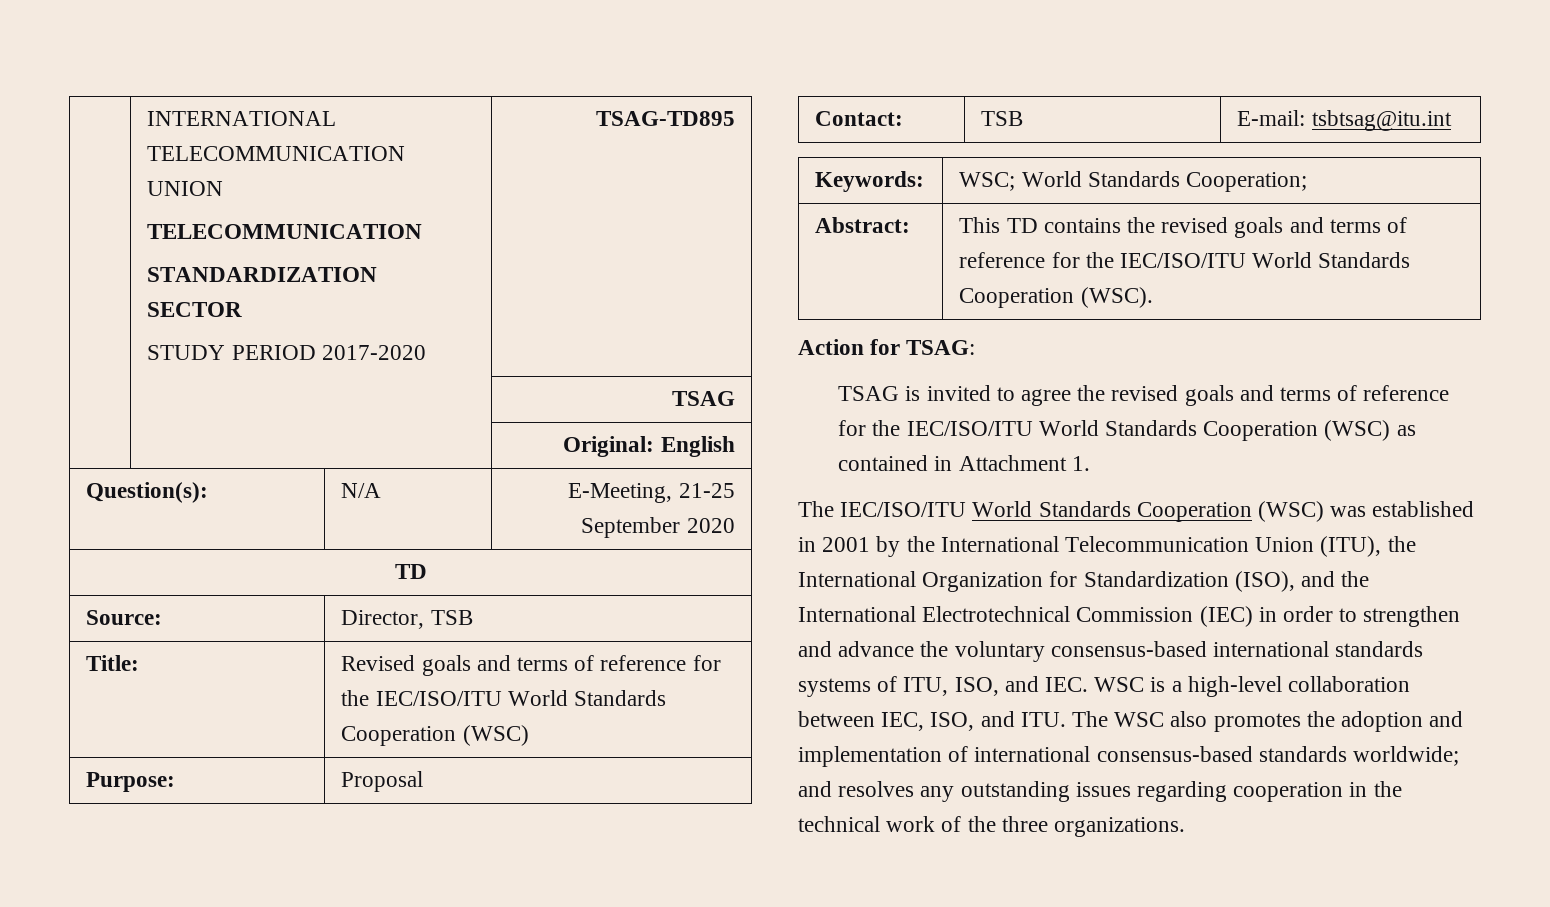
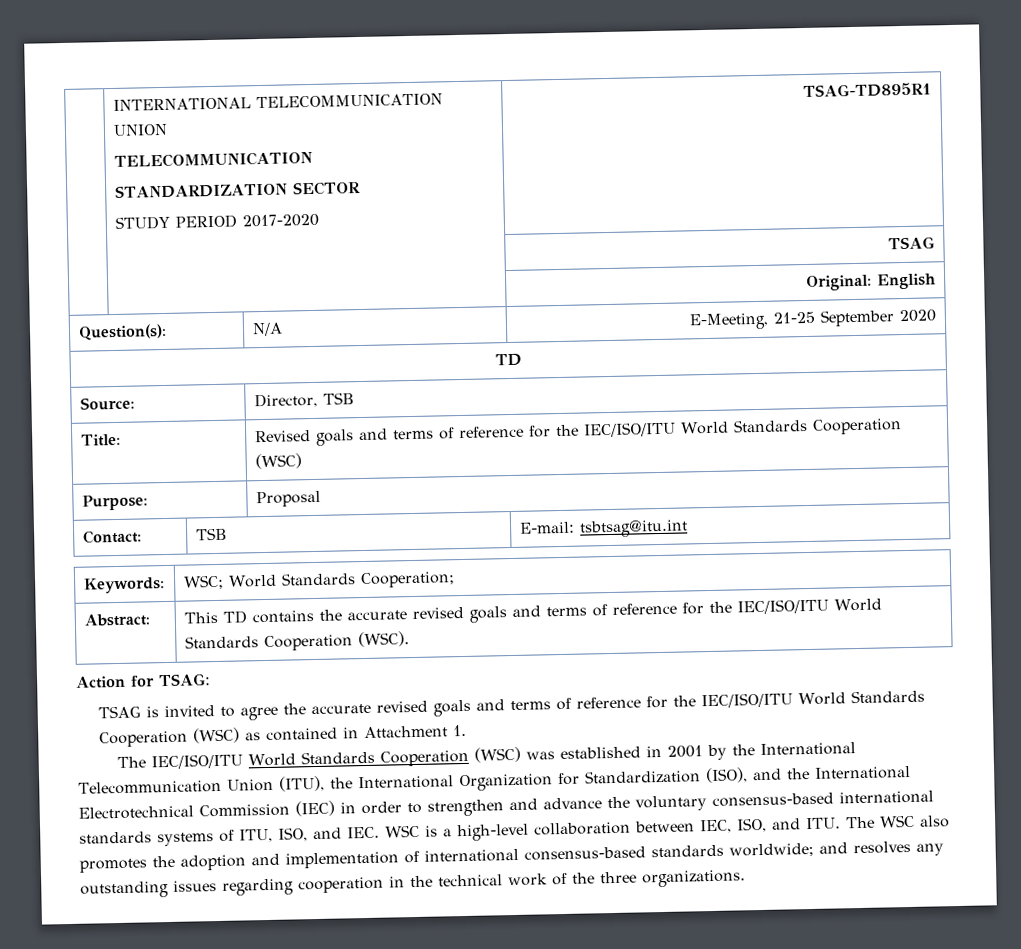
  | INTERNATIONAL TELECOMMUNICATION UNION
  TELECOMMUNICATION
  STANDARDIZATION SECTOR
- STUDY PERIOD 2017-2020 | TSAG-TD895
+ STUDY PERIOD 2017-2020 | TSAG-TD895R1
- Abstract: | This TD contains the revised goals and terms of reference for the IEC/ISO/ITU World Standards Cooperation (WSC).
+ Abstract: | This TD contains the accurate revised goals and terms of reference for the IEC/ISO/ITU World Standards Cooperation (WSC).
- TSAG is invited to agree the revised goals and terms of reference for the IEC/ISO/ITU World Standards Cooperation (WSC) as contained in Attachment 1.
+ TSAG is invited to agree the accurate revised goals and terms of reference for the IEC/ISO/ITU World Standards Cooperation (WSC) as contained in Attachment 1.

